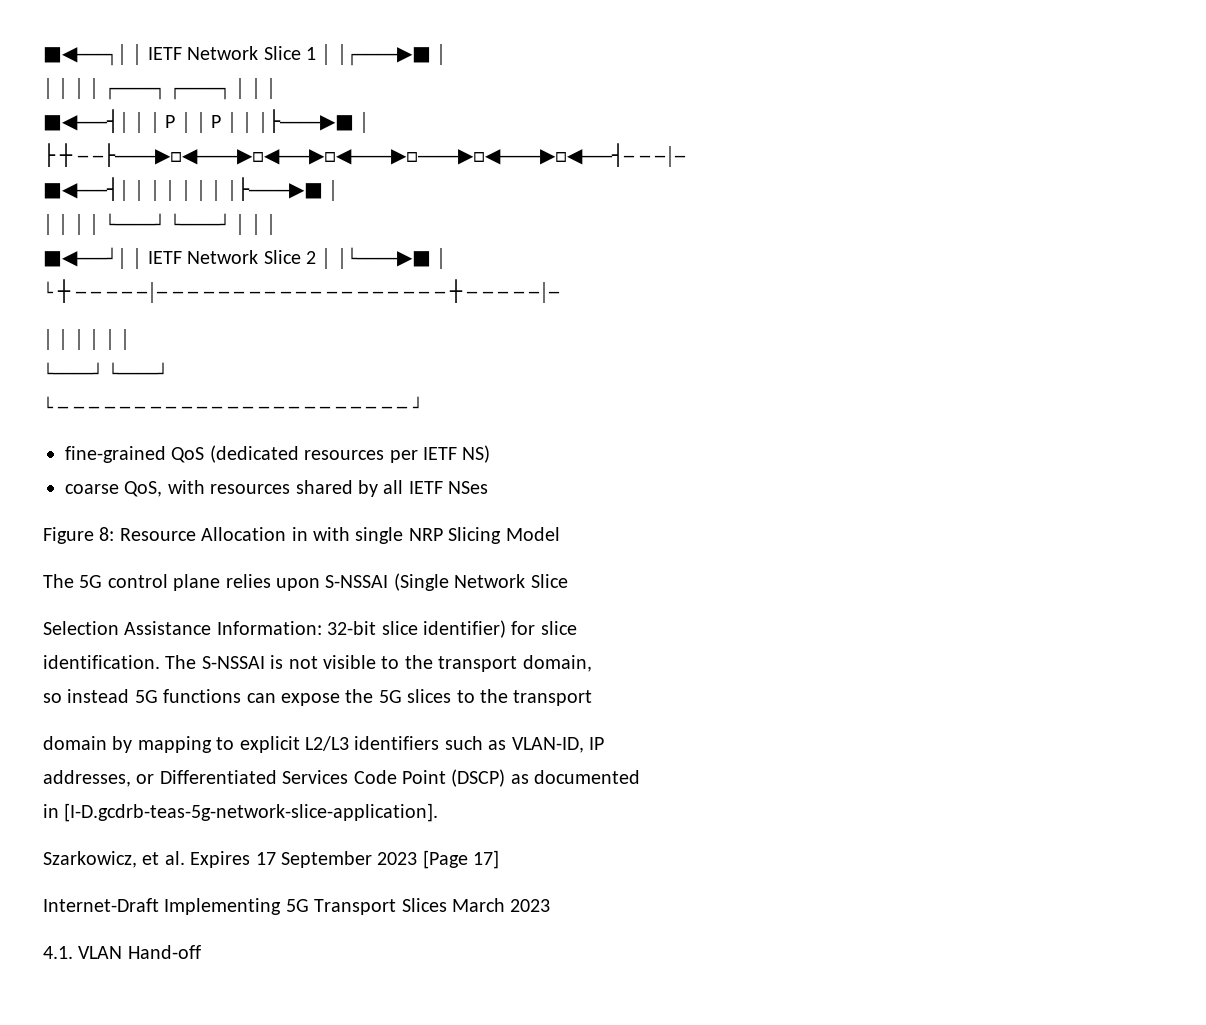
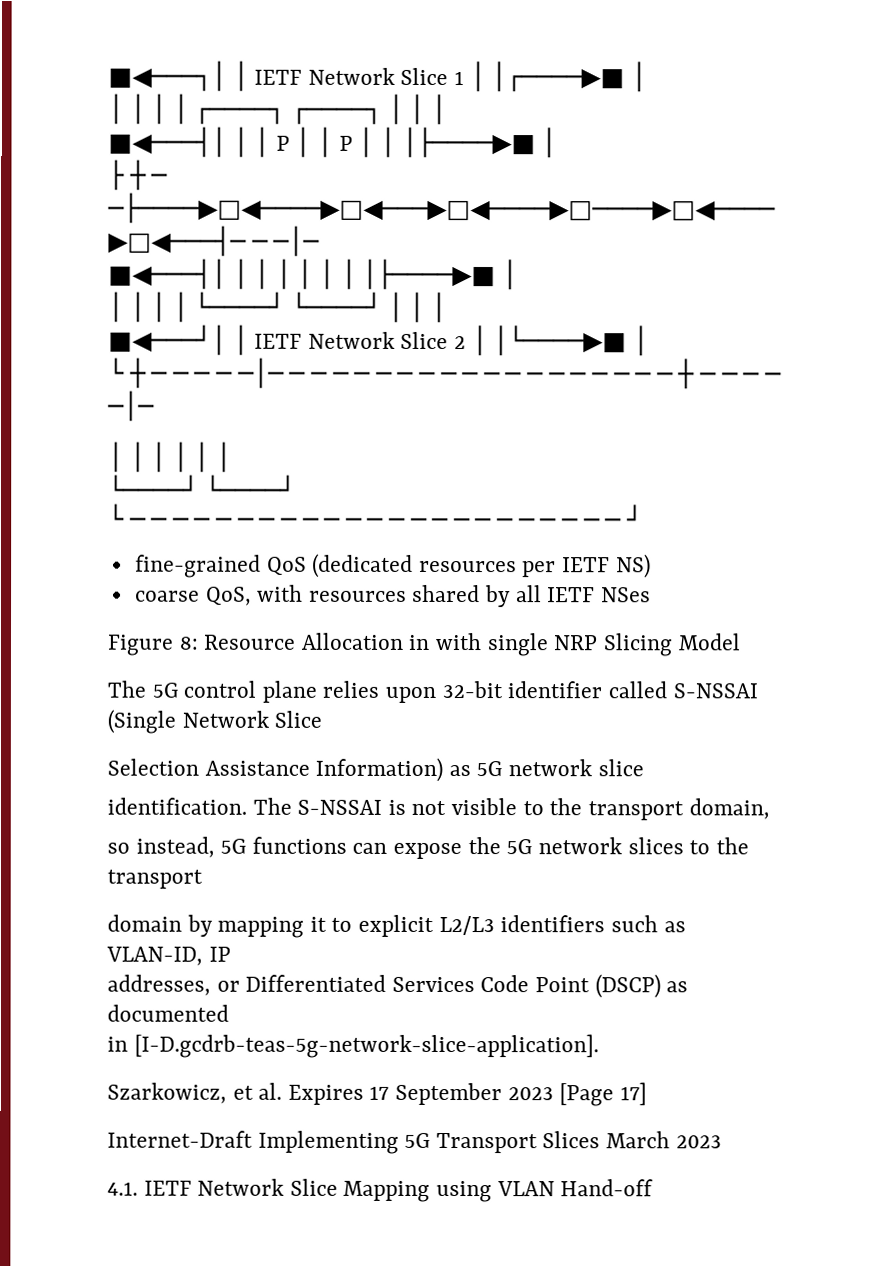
- The 5G control plane relies upon S-NSSAI (Single Network Slice
+ The 5G control plane relies upon 32-bit identifier called S-NSSAI (Single Network Slice
- Selection Assistance Information: 32-bit slice identifier) for slice
+ Selection Assistance Information) as 5G network slice
- so instead 5G functions can expose the 5G slices to the transport
+ so instead, 5G functions can expose the 5G network slices to the transport
- domain by mapping to explicit L2/L3 identifiers such as VLAN-ID, IP
+ domain by mapping it to explicit L2/L3 identifiers such as VLAN-ID, IP
- 4.1. VLAN Hand-off
+ 4.1. IETF Network Slice Mapping using VLAN Hand-off

